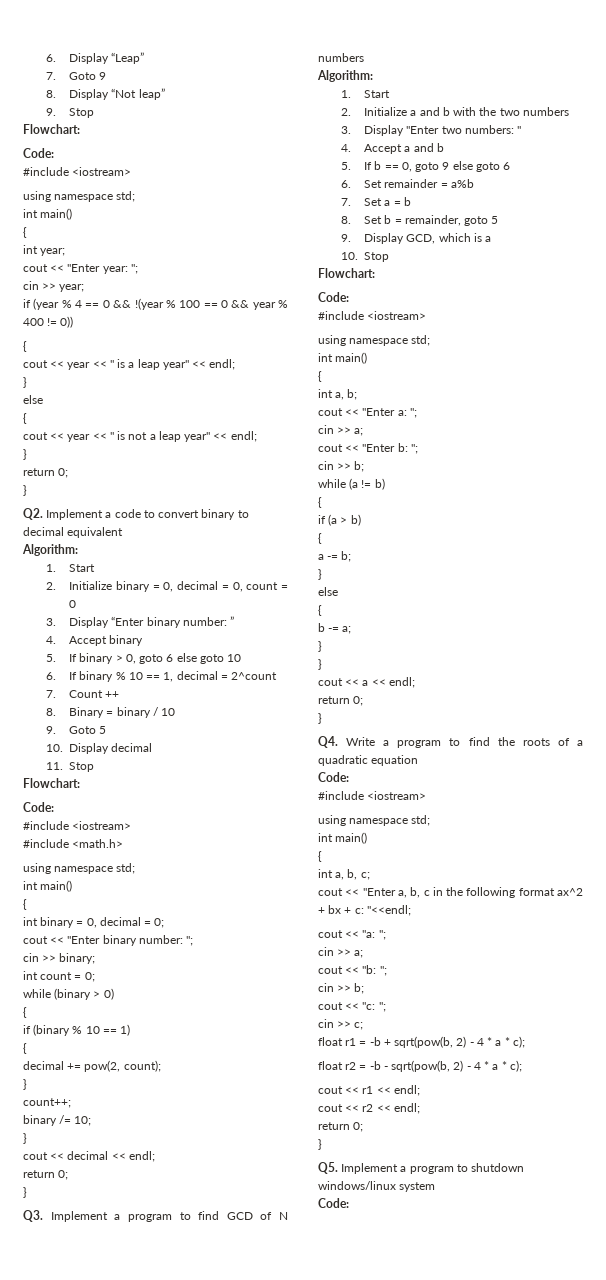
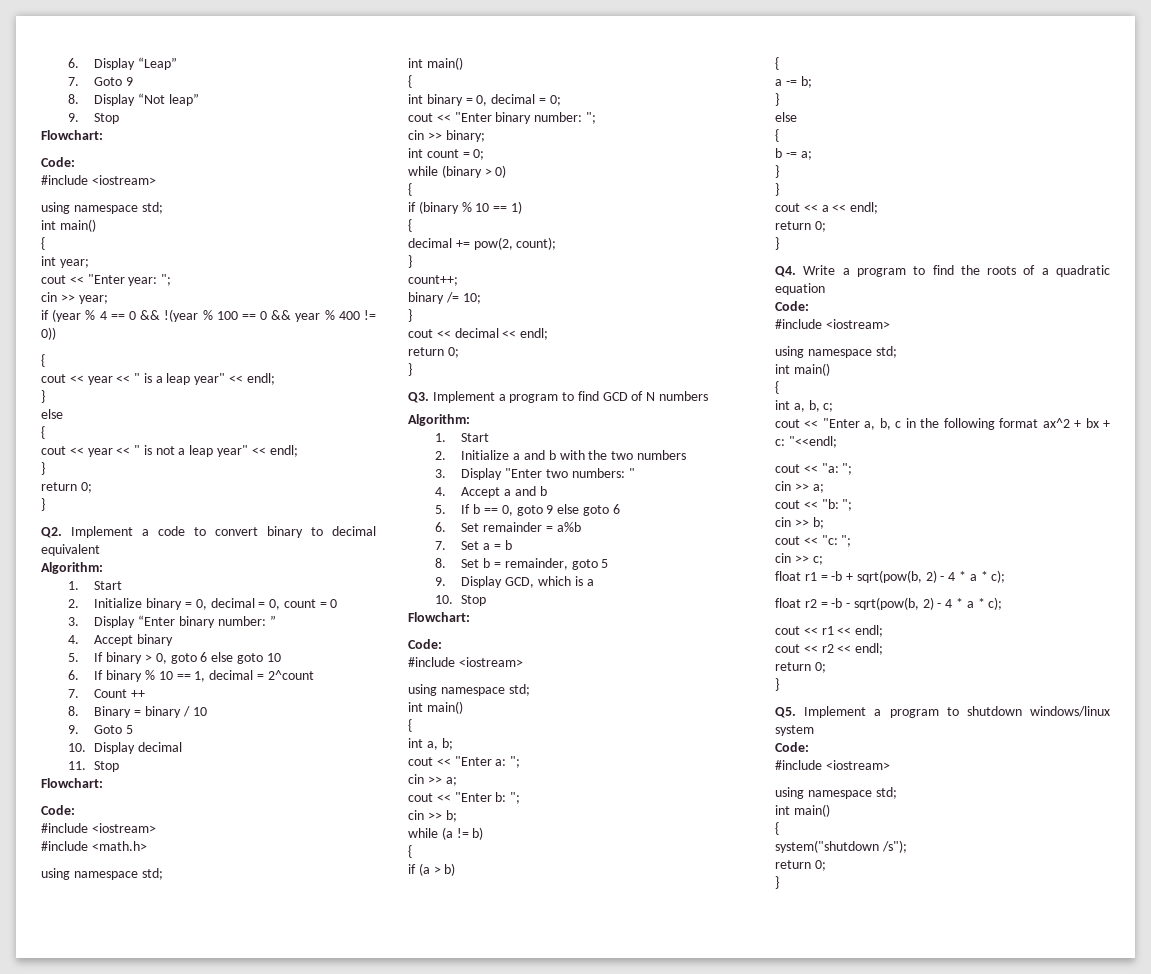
  Q5. Implement a program to shutdown windows/linux system
  Code:
+ #include <iostream>
+ using namespace std;
+ int main()
+ {
+ system("shutdown /s");
+ return 0;
+ }

